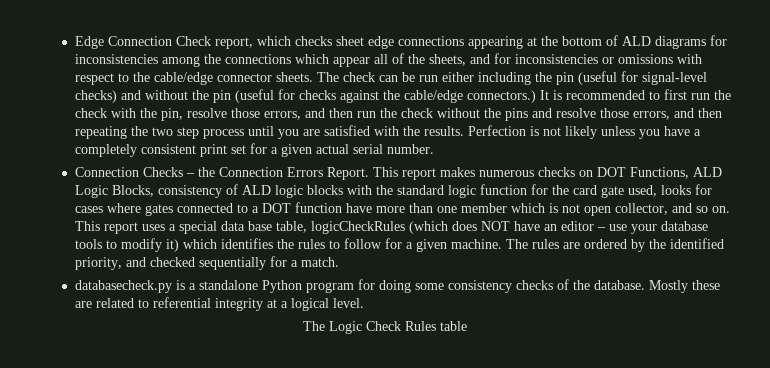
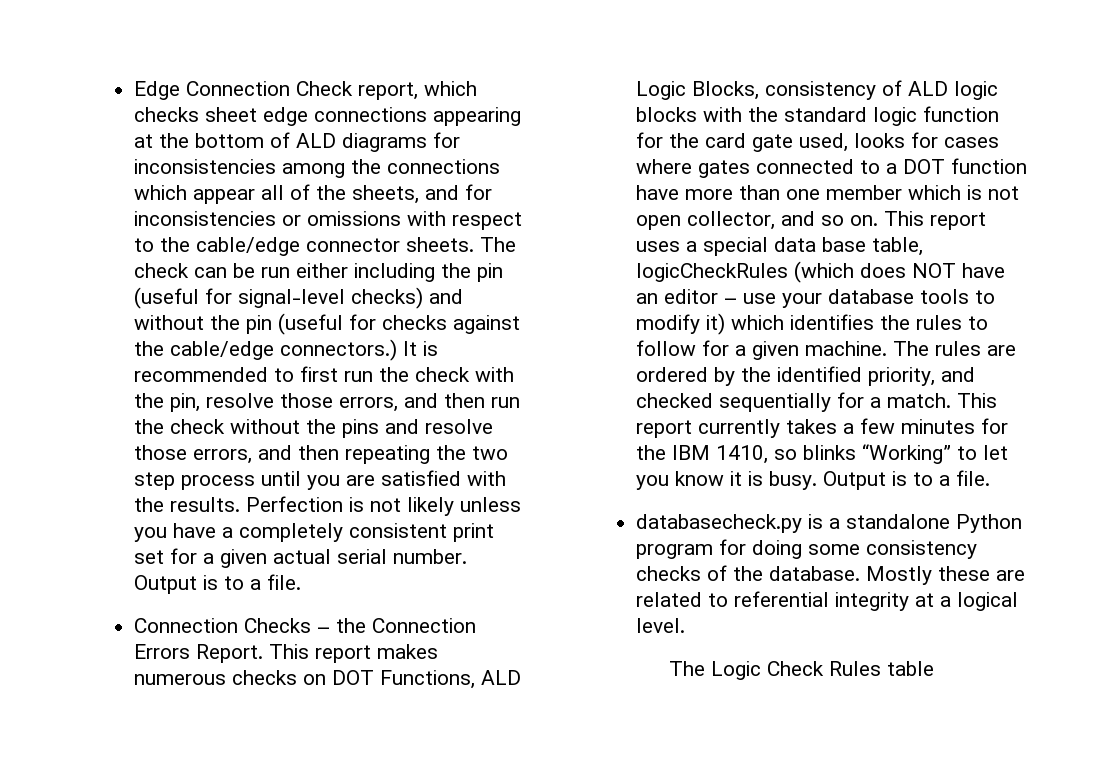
- Perfection is not likely unless you have a completely consistent print set for a given actual serial number.
+ Perfection is not likely unless you have a completely consistent print set for a given actual serial number. Output is to a file.
+ This report currently takes a few minutes for the IBM 1410, so blinks “Working” to let you know it is busy. Output is to a file.

